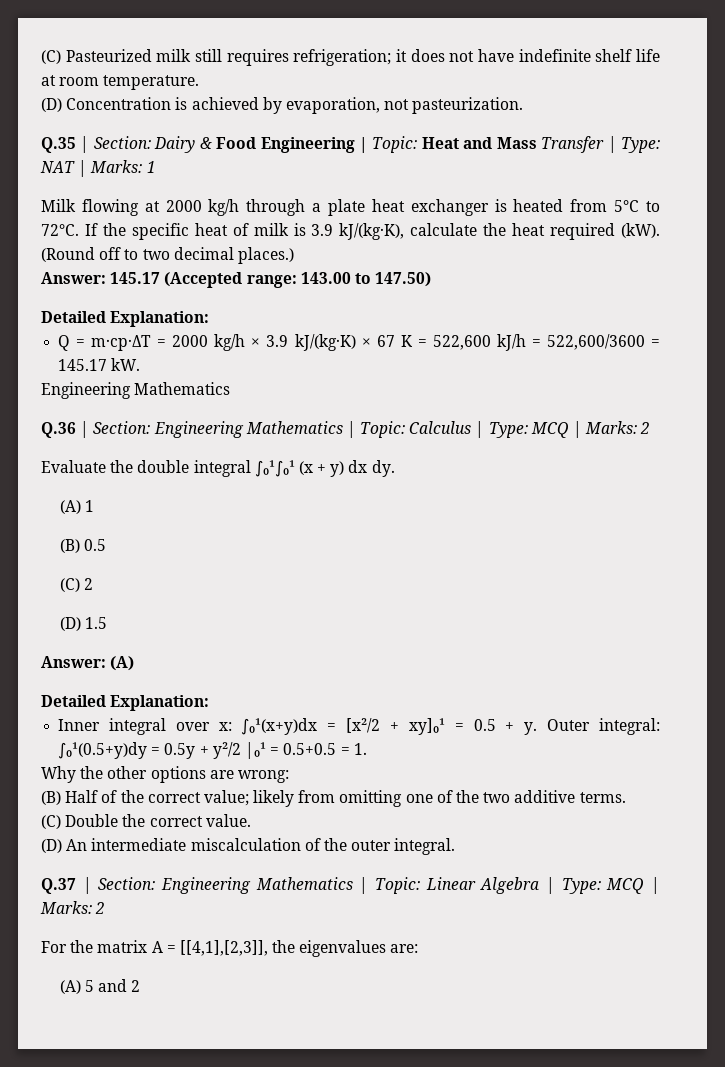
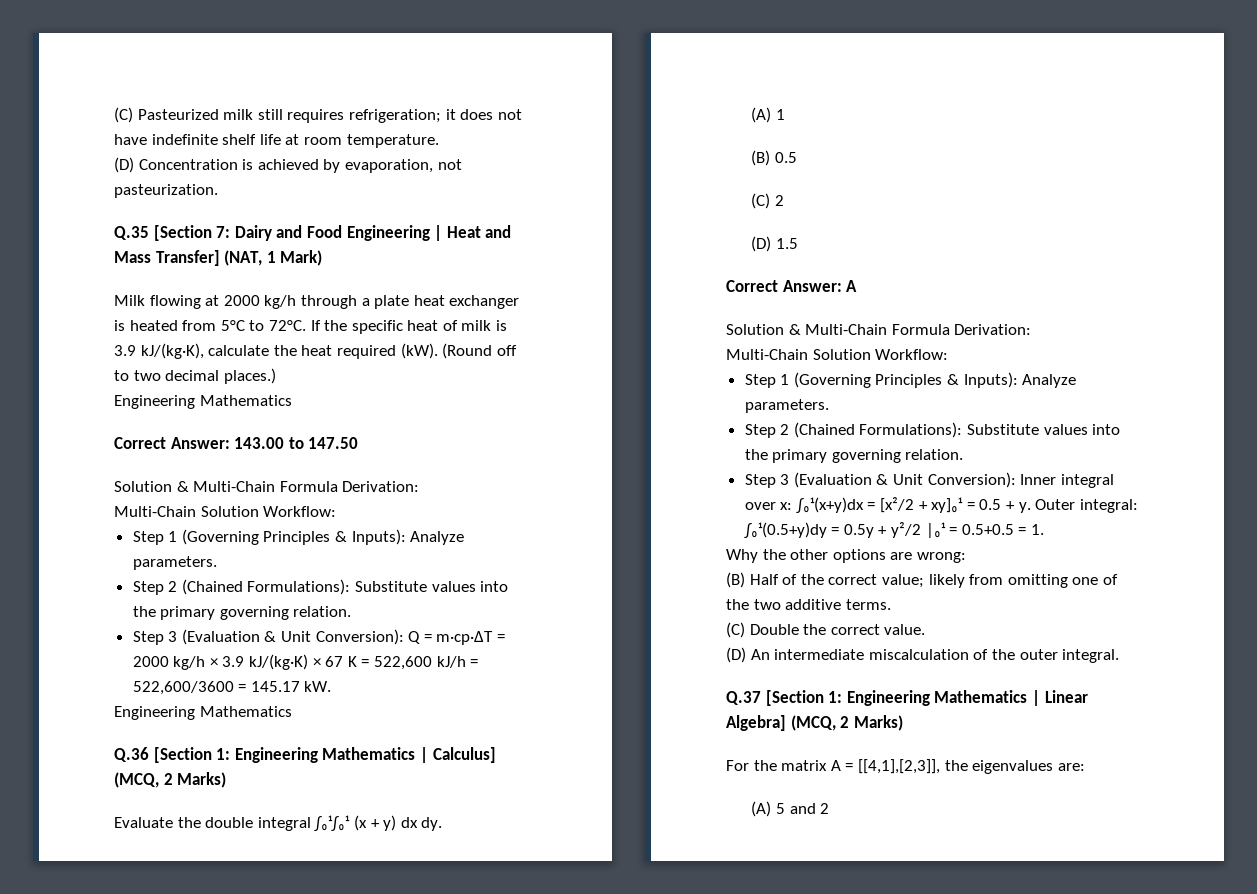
- Q.35 | Section: Dairy & Food Engineering | Topic: Heat and Mass Transfer | Type: NAT | Marks: 1
+ Q.35 [Section 7: Dairy and Food Engineering | Heat and Mass Transfer] (NAT, 1 Mark)
  (Round off to two decimal places.)
- Answer: 145.17 (Accepted range: 143.00 to 147.50)
- Detailed Explanation:
- Q = m·cp·ΔT = 2000 kg/h × 3.9 kJ/(kg·K) × 67 K = 522,600 kJ/h = 522,600/3600 = 145.17 kW.
+ Engineering Mathematics
+ Correct Answer: 143.00 to 147.50
+ Solution & Multi-Chain Formula Derivation:
+ Multi-Chain Solution Workflow:
+ Step 1 (Governing Principles & Inputs): Analyze parameters.
+ Step 2 (Chained Formulations): Substitute values into the primary governing relation.
+ Step 3 (Evaluation & Unit Conversion): Q = m·cp·ΔT = 2000 kg/h × 3.9 kJ/(kg·K) × 67 K = 522,600 kJ/h = 522,600/3600 = 145.17 kW.
- Q.36 | Section: Engineering Mathematics | Topic: Calculus | Type: MCQ | Marks: 2
+ Q.36 [Section 1: Engineering Mathematics | Calculus] (MCQ, 2 Marks)
- Answer: (A)
- Detailed Explanation:
- Inner integral over x: ∫₀¹(x+y)dx = [x²/2 + xy]₀¹ = 0.5 + y.
+ Correct Answer: A
+ Solution & Multi-Chain Formula Derivation:
+ Multi-Chain Solution Workflow:
+ Step 1 (Governing Principles & Inputs): Analyze parameters.
+ Step 2 (Chained Formulations): Substitute values into the primary governing relation.
+ Step 3 (Evaluation & Unit Conversion): Inner integral over x: ∫₀¹(x+y)dx = [x²/2 + xy]₀¹ = 0.5 + y.
- Q.37 | Section: Engineering Mathematics | Topic: Linear Algebra | Type: MCQ | Marks: 2
+ Q.37 [Section 1: Engineering Mathematics | Linear Algebra] (MCQ, 2 Marks)

